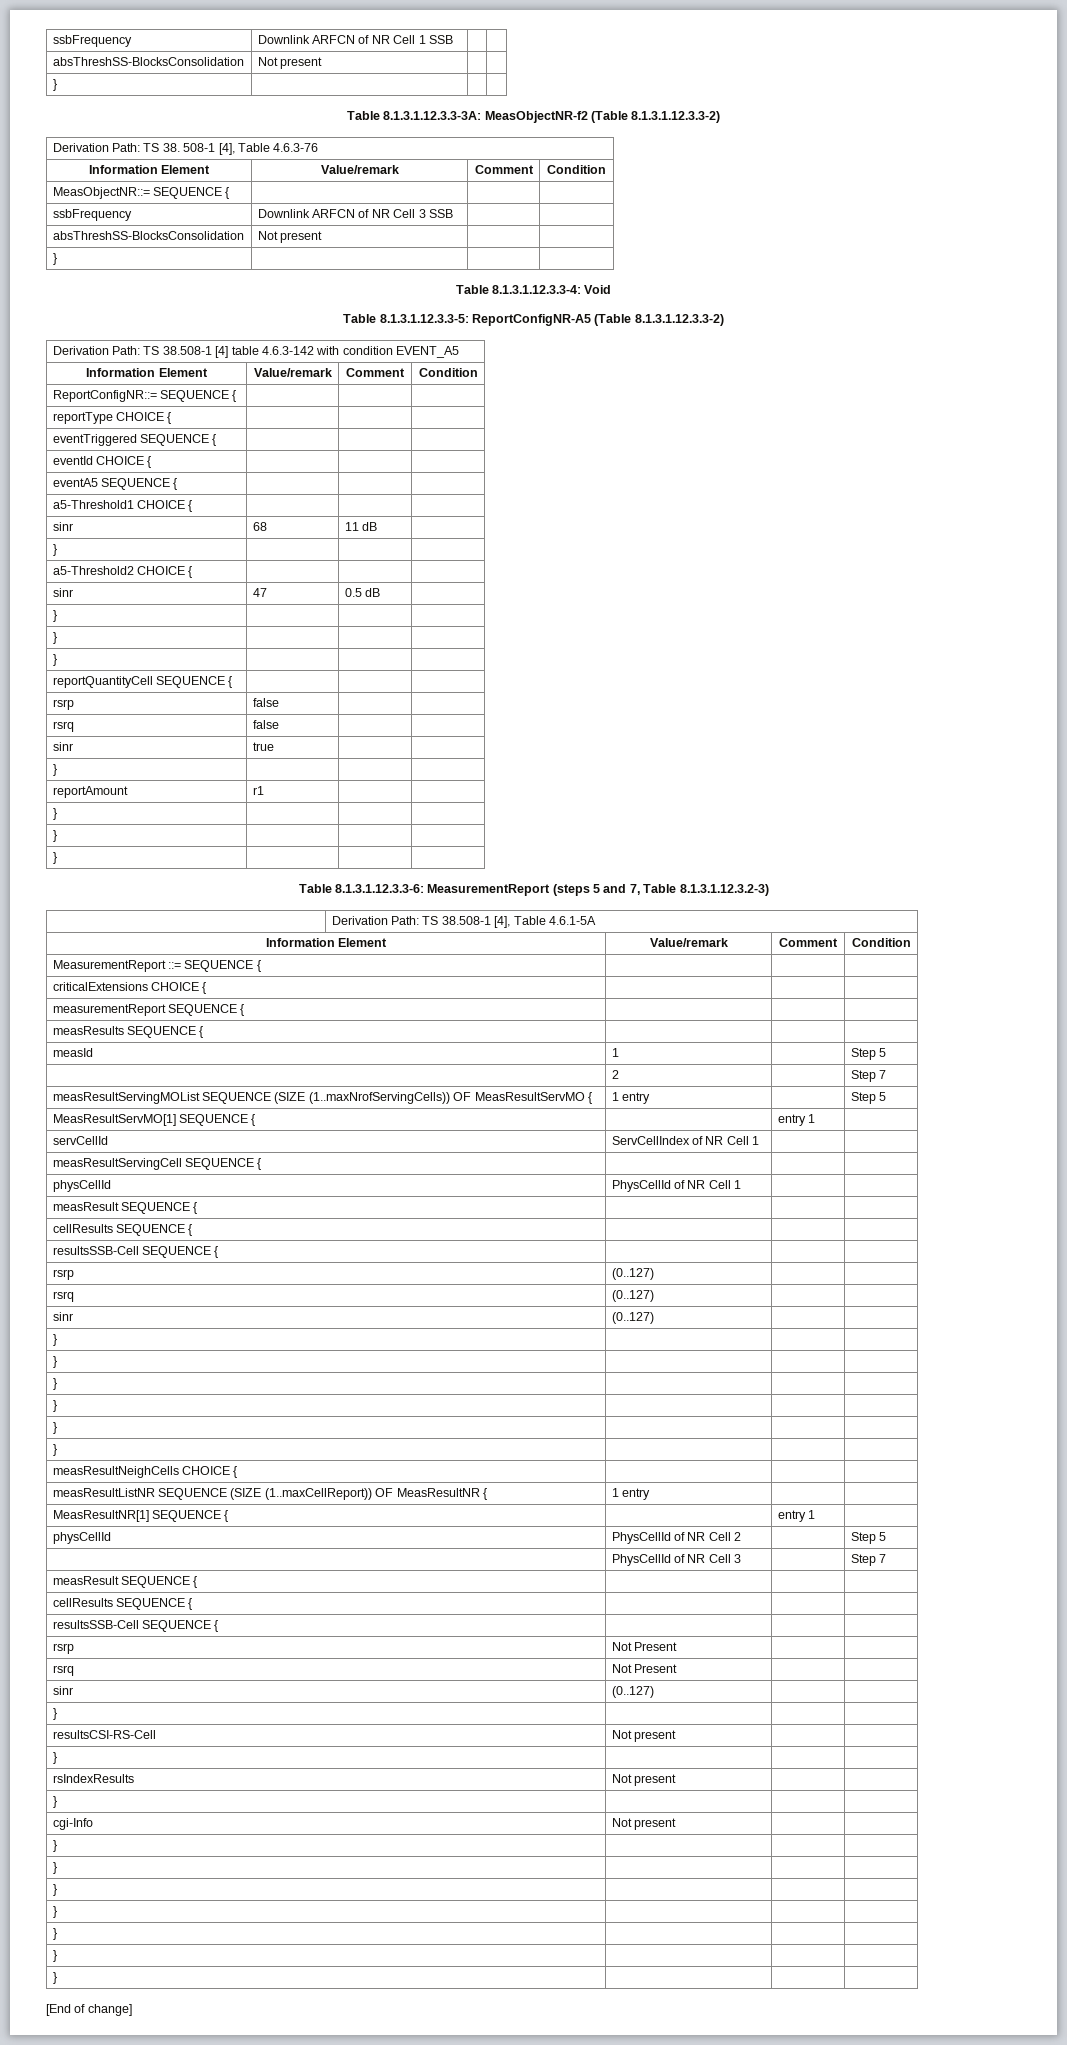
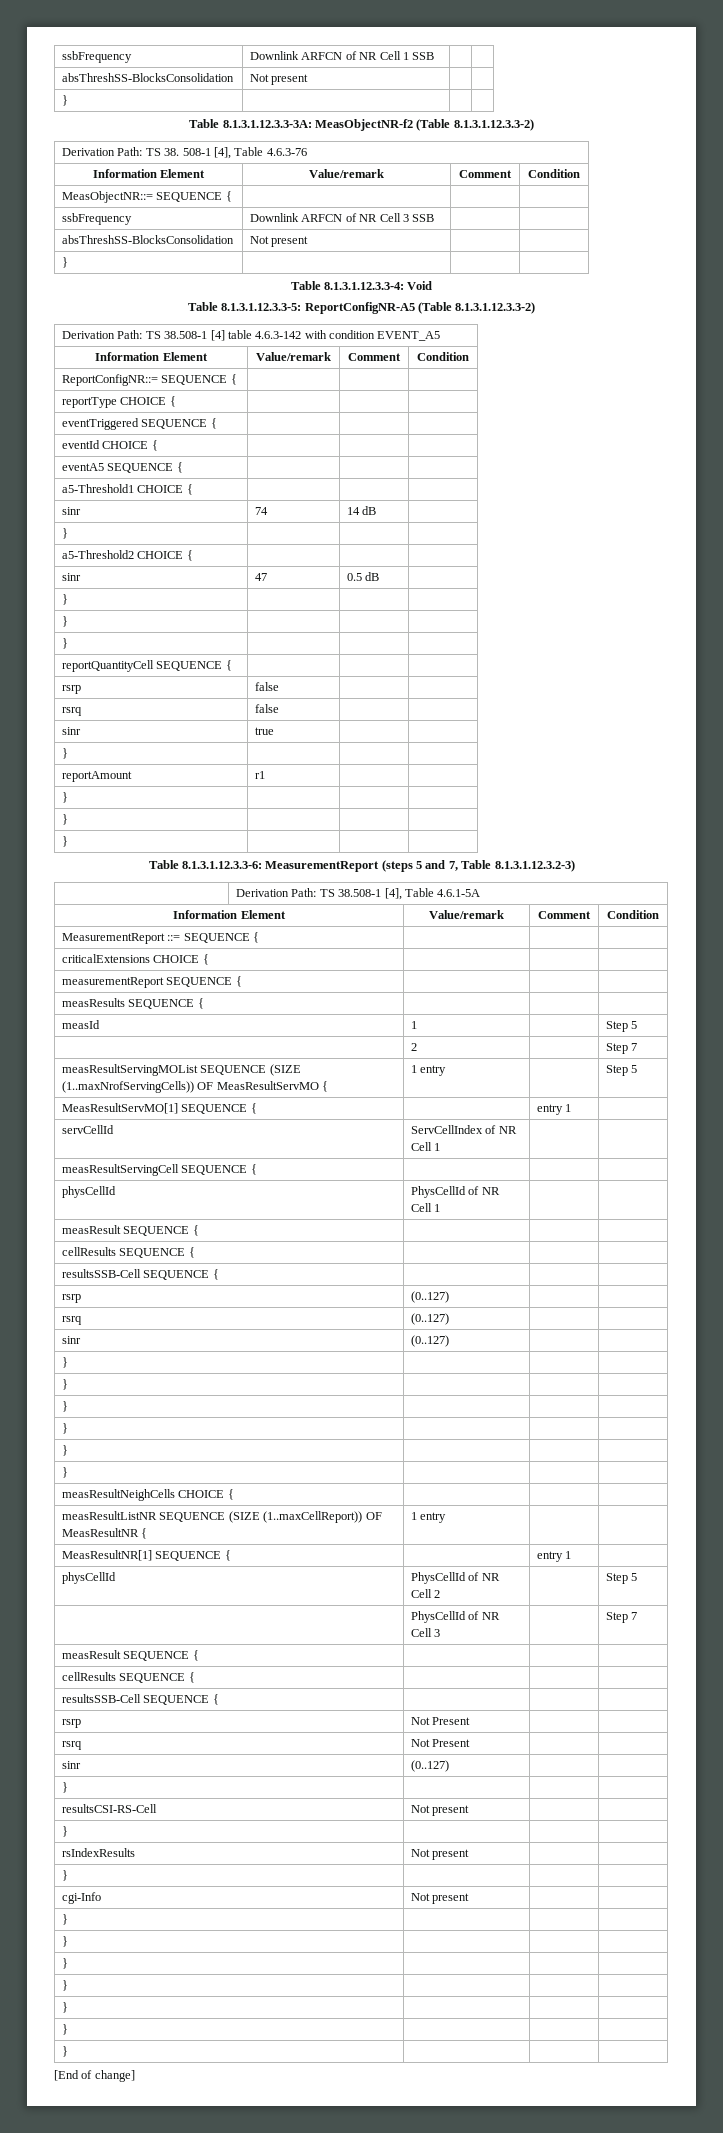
- sinr | 68 | 11 dB |
+ sinr | 74 | 14 dB |

